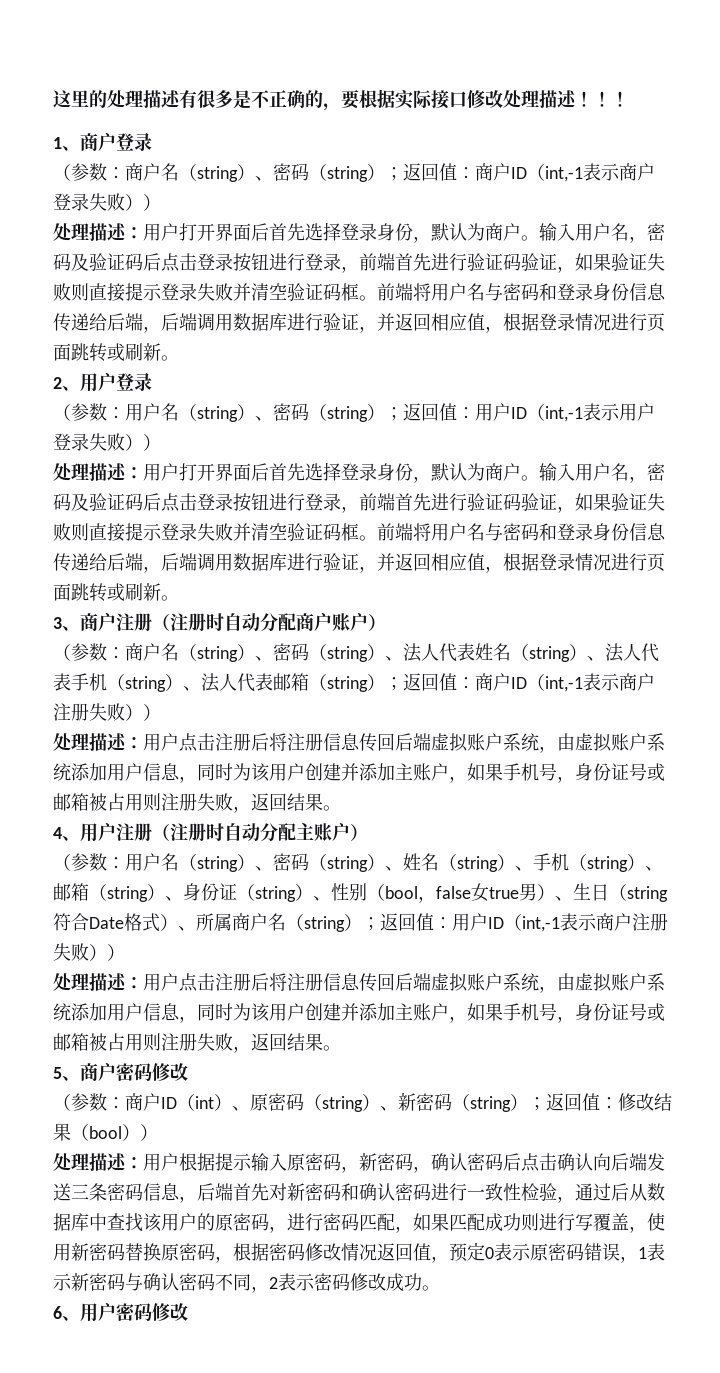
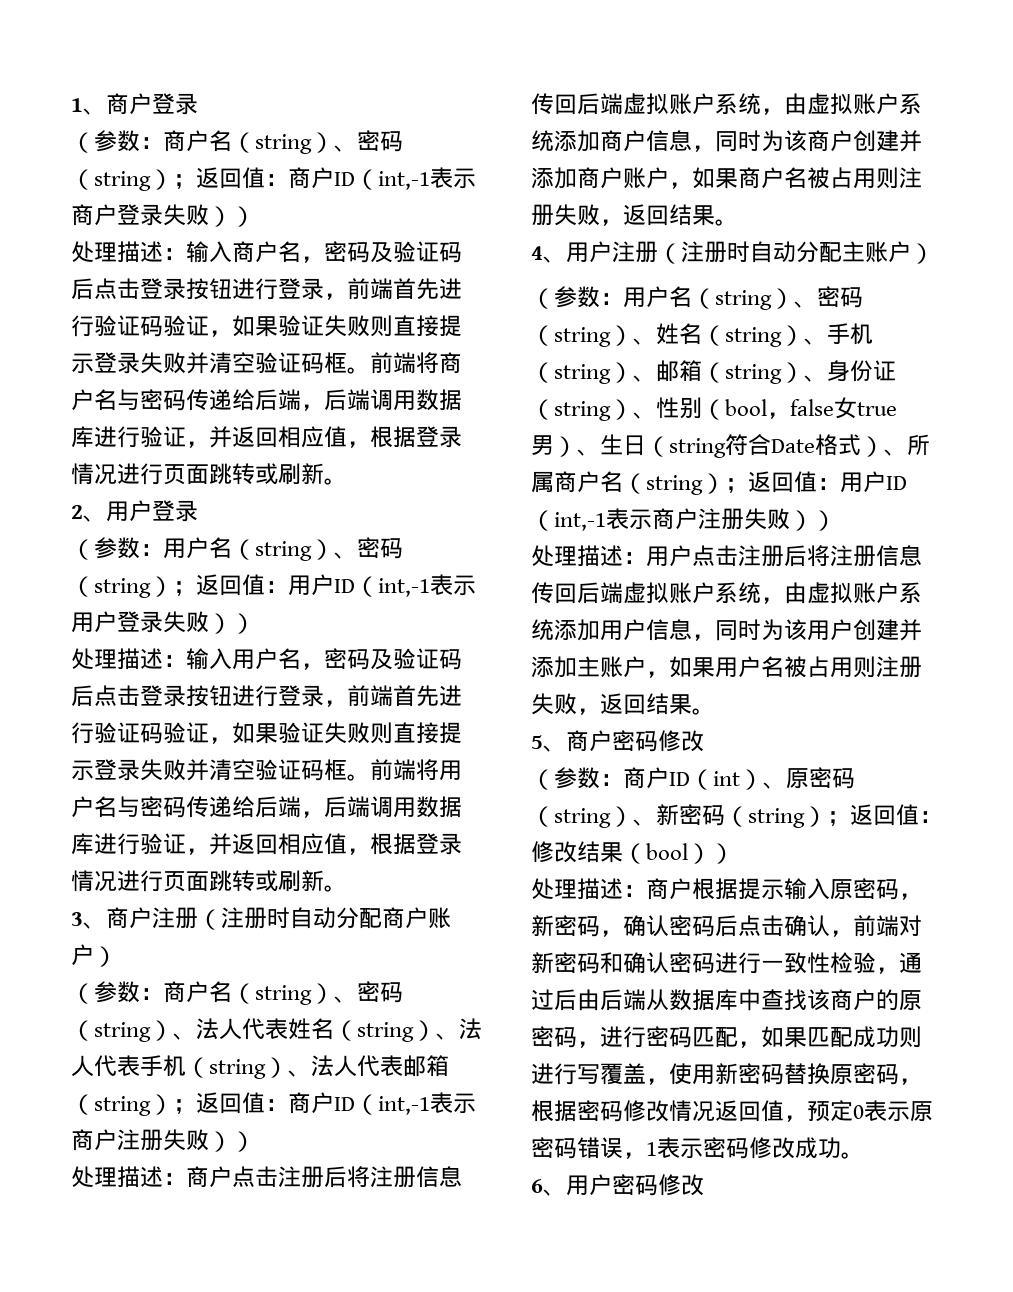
- 这里的处理描述有很多是不正确的，要根据实际接口修改处理描述！！！
  （参数：商户名（string）、密码（string）；返回值：商户ID（int,-1表示商户登录失败））
- 处理描述：用户打开界面后首先选择登录身份，默认为商户。输入用户名，密码及验证码后点击登录按钮进行登录，前端首先进行验证码验证，如果验证失败则直接提示登录失败并清空验证码框。前端将用户名与密码和登录身份信息传递给后端，后端调用数据库进行验证，并返回相应值，根据登录情况进行页面跳转或刷新。
+ 处理描述：输入商户名，密码及验证码后点击登录按钮进行登录，前端首先进行验证码验证，如果验证失败则直接提示登录失败并清空验证码框。前端将商户名与密码传递给后端，后端调用数据库进行验证，并返回相应值，根据登录情况进行页面跳转或刷新。
  （参数：用户名（string）、密码（string）；返回值：用户ID（int,-1表示用户登录失败））
- 处理描述：用户打开界面后首先选择登录身份，默认为商户。输入用户名，密码及验证码后点击登录按钮进行登录，前端首先进行验证码验证，如果验证失败则直接提示登录失败并清空验证码框。前端将用户名与密码和登录身份信息传递给后端，后端调用数据库进行验证，并返回相应值，根据登录情况进行页面跳转或刷新。
+ 处理描述：输入用户名，密码及验证码后点击登录按钮进行登录，前端首先进行验证码验证，如果验证失败则直接提示登录失败并清空验证码框。前端将用户名与密码传递给后端，后端调用数据库进行验证，并返回相应值，根据登录情况进行页面跳转或刷新。
  商户ID（int,-1表示商户注册失败））
- 处理描述：用户点击注册后将注册信息传回后端虚拟账户系统，由虚拟账户系统添加用户信息，同时为该用户创建并添加主账户，如果手机号，身份证号或邮箱被占用则注册失败，返回结果。
+ 处理描述：商户点击注册后将注册信息传回后端虚拟账户系统，由虚拟账户系统添加商户信息，同时为该商户创建并添加商户账户，如果商户名被占用则注册失败，返回结果。
  用户ID（int,-1表示商户注册失败））
- 处理描述：用户点击注册后将注册信息传回后端虚拟账户系统，由虚拟账户系统添加用户信息，同时为该用户创建并添加主账户，如果手机号，身份证号或邮箱被占用则注册失败，返回结果。
+ 处理描述：用户点击注册后将注册信息传回后端虚拟账户系统，由虚拟账户系统添加用户信息，同时为该用户创建并添加主账户，如果用户名被占用则注册失败，返回结果。
- 用户根据提示输入原密码，新密码，确认密码后点击确认向后端发送三条密码信息，后端首先对新密码和确认密码进行一致性检验，通过后从数据库中查找该用户的原密码，进行密码匹配，如果匹配成功则进行写覆盖，使用新密码替换原密码，根据密码修改情况返回值，预定0表示原密码错误，1表示新密码与确认密码不同，2表示密码修改成功。
+ 商户根据提示输入原密码，新密码，确认密码后点击确认，前端对新密码和确认密码进行一致性检验，通过后由后端从数据库中查找该商户的原密码，进行密码匹配，如果匹配成功则进行写覆盖，使用新密码替换原密码，根据密码修改情况返回值，预定0表示原密码错误，1表示密码修改成功。

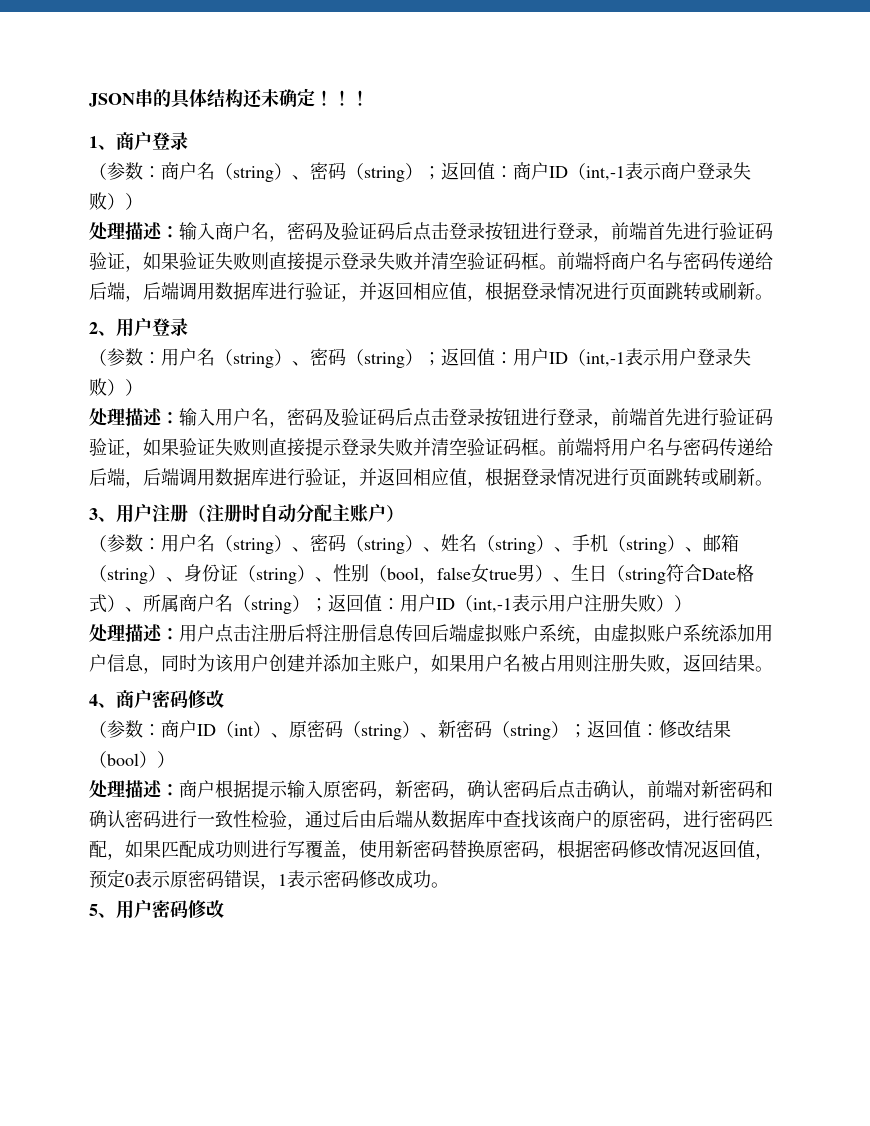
+ JSON串的具体结构还未确定！！！
- 3、商户注册（注册时自动分配商户账户）
- （参数：商户名（string）、密码（string）、法人代表姓名（string）、法人代表手机（string）、法人代表邮箱（string）；返回值：商户ID（int,-1表示商户注册失败））
- 处理描述：商户点击注册后将注册信息传回后端虚拟账户系统，由虚拟账户系统添加商户信息，同时为该商户创建并添加商户账户，如果商户名被占用则注册失败，返回结果。
- 4、用户注册（注册时自动分配主账户）
+ 3、用户注册（注册时自动分配主账户）
- （参数：用户名（string）、密码（string）、姓名（string）、手机（string）、邮箱（string）、身份证（string）、性别（bool，false女true男）、生日（string符合Date格式）、所属商户名（string）；返回值：用户ID（int,-1表示商户注册失败））
+ （参数：用户名（string）、密码（string）、姓名（string）、手机（string）、邮箱（string）、身份证（string）、性别（bool，false女true男）、生日（string符合Date格式）、所属商户名（string）；返回值：用户ID（int,-1表示用户注册失败））
- 5、商户密码修改
+ 4、商户密码修改
- 6、用户密码修改
+ 5、用户密码修改

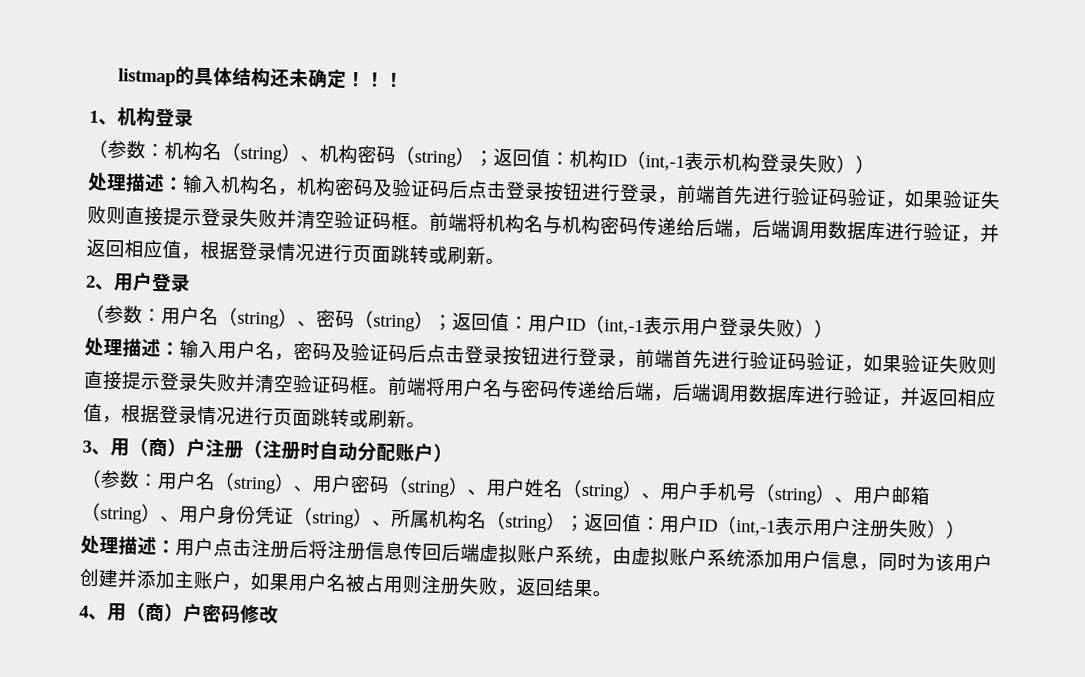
- JSON串的具体结构还未确定！
+ listmap的具体结构还未确定！
- 1、商户登录
- （参数：商户名（string）、密码（string）；返回值：商户ID（int,-1表示商户登录失败））
- 处理描述：输入商户名，密码及验证码后点击登录按钮进行登录，前端首先进行验证码验证，如果验证失败则直接提示登录失败并清空验证码框。
+ 1、机构登录
+ （参数：机构名（string）、机构密码（string）；返回值：机构ID（int,-1表示机构登录失败））
+ 处理描述：输入机构名，机构密码及验证码后点击登录按钮进行登录，前端首先进行验证码验证，如果验证失败则直接提示登录失败并清空验证码框。
- 前端将商户名与密码传递给后端，后端调用数据库进行验证，并返回相应值，根据登录情况进行页面跳转或刷新。
+ 前端将机构名与机构密码传递给后端，后端调用数据库进行验证，并返回相应值，根据登录情况进行页面跳转或刷新。
- 3、用户注册（注册时自动分配主账户）
+ 3、用（商）户注册（注册时自动分配账户）
- （参数：用户名（string）、密码（string）、姓名（string）、手机（string）、邮箱（string）、身份证（string）、性别（bool，false女true男）、生日（string符合Date格式）、所属商户名（string）；返回值：用户ID（int,-1表示用户注册失败））
+ （参数：用户名（string）、用户密码（string）、用户姓名（string）、用户手机号（string）、用户邮箱（string）、用户身份凭证（string）、所属机构名（string）；返回值：用户ID（int,-1表示用户注册失败））
- 4、商户密码修改
- （参数：商户ID（int）、原密码（string）、新密码（string）；返回值：修改结果（bool））
- 处理描述：商户根据提示输入原密码，新密码，确认密码后点击确认，前端对新密码和确认密码进行一致性检验，通过后由后端从数据库中查找该商户的原密码，进行密码匹配，如果匹配成功则进行写覆盖，使用新密码替换原密码，根据密码修改情况返回值，预定0表示原密码错误，1表示密码修改成功。
- 5、用户密码修改
+ 4、用（商）户密码修改

